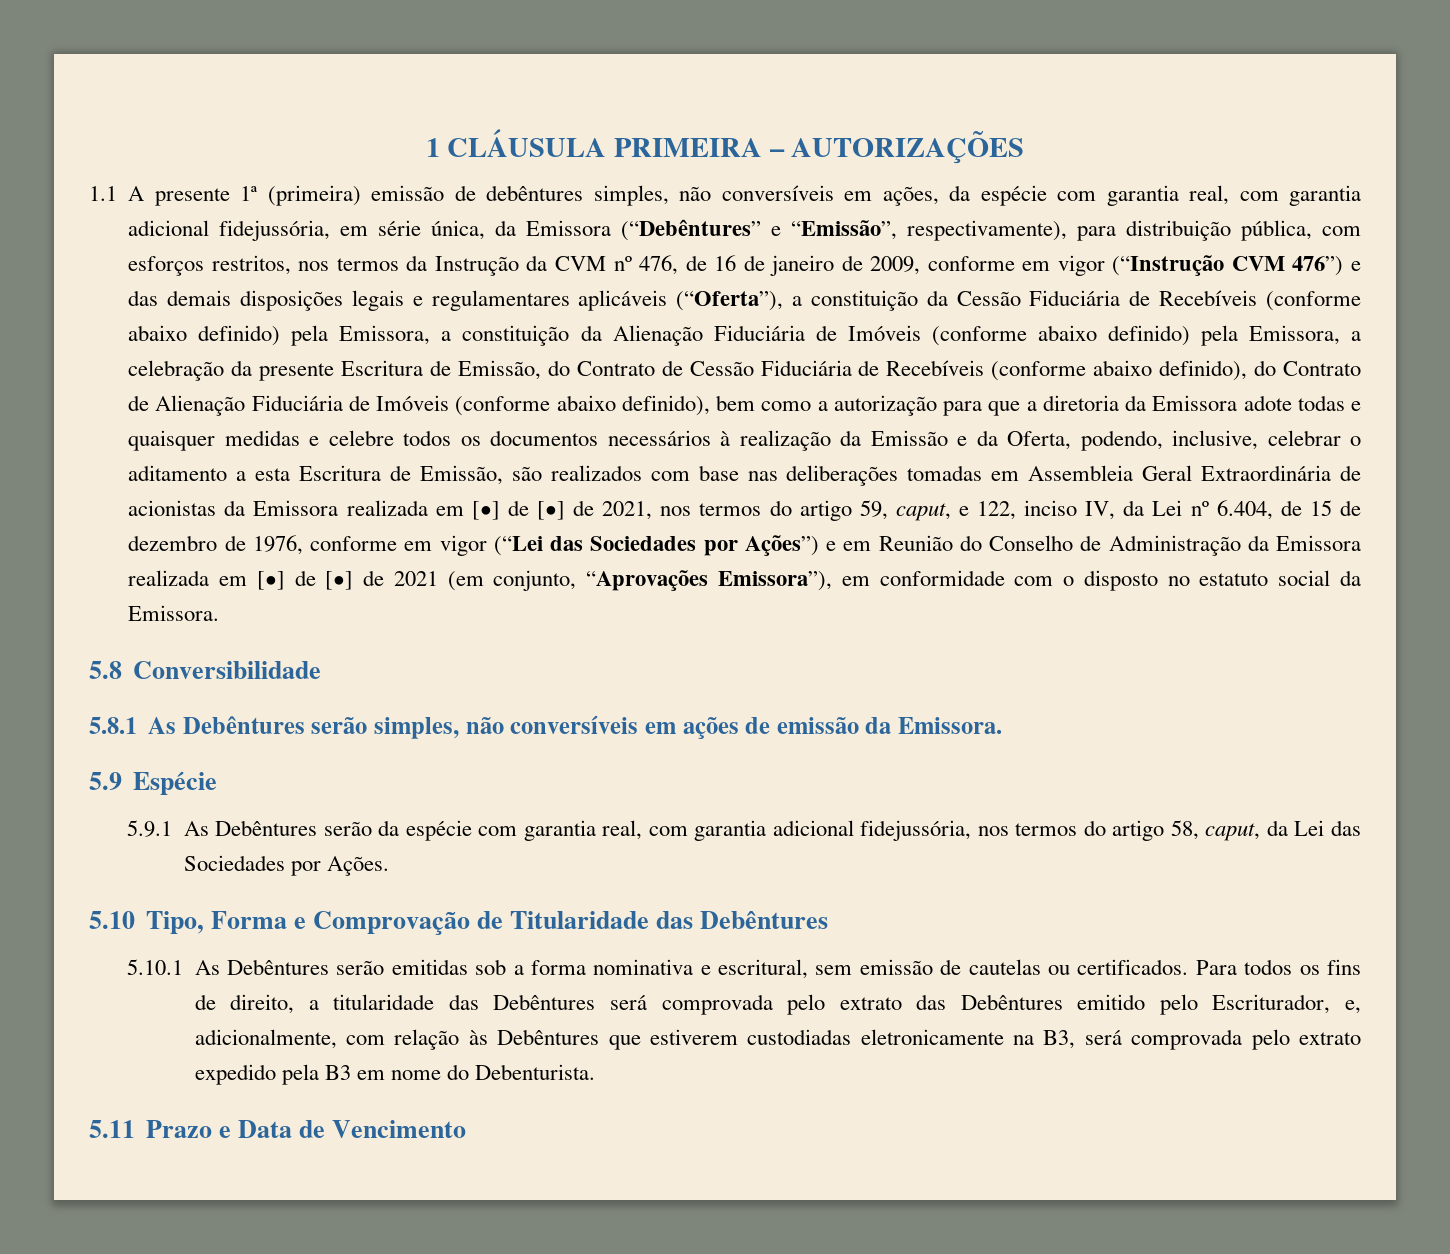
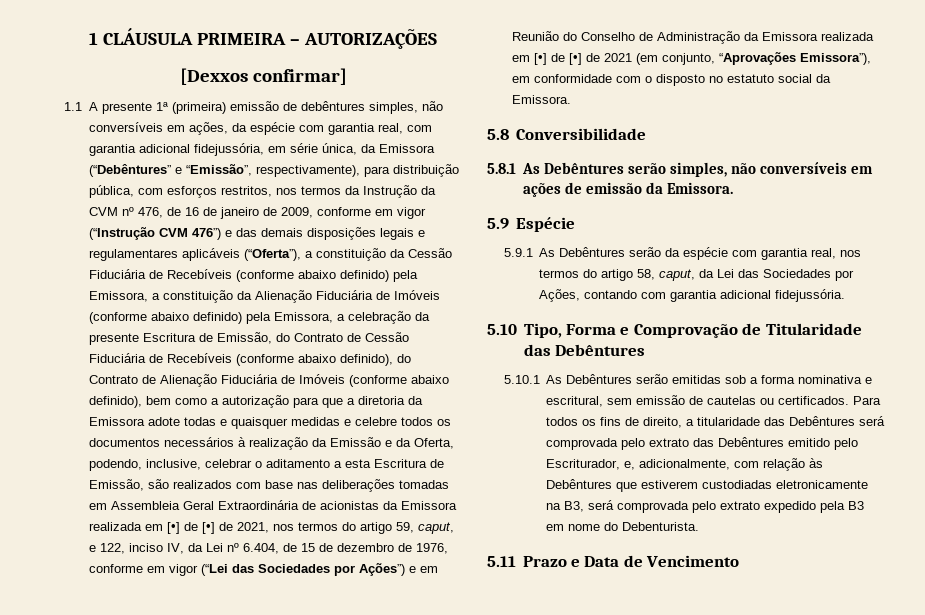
+ [Dexxos confirmar]
- 5.9.1 As Debêntures serão da espécie com garantia real, com garantia adicional fidejussória, nos termos do artigo 58, caput, da Lei das Sociedades por Ações.
+ 5.9.1 As Debêntures serão da espécie com garantia real, nos termos do artigo 58, caput, da Lei das Sociedades por Ações, contando com garantia adicional fidejussória.

